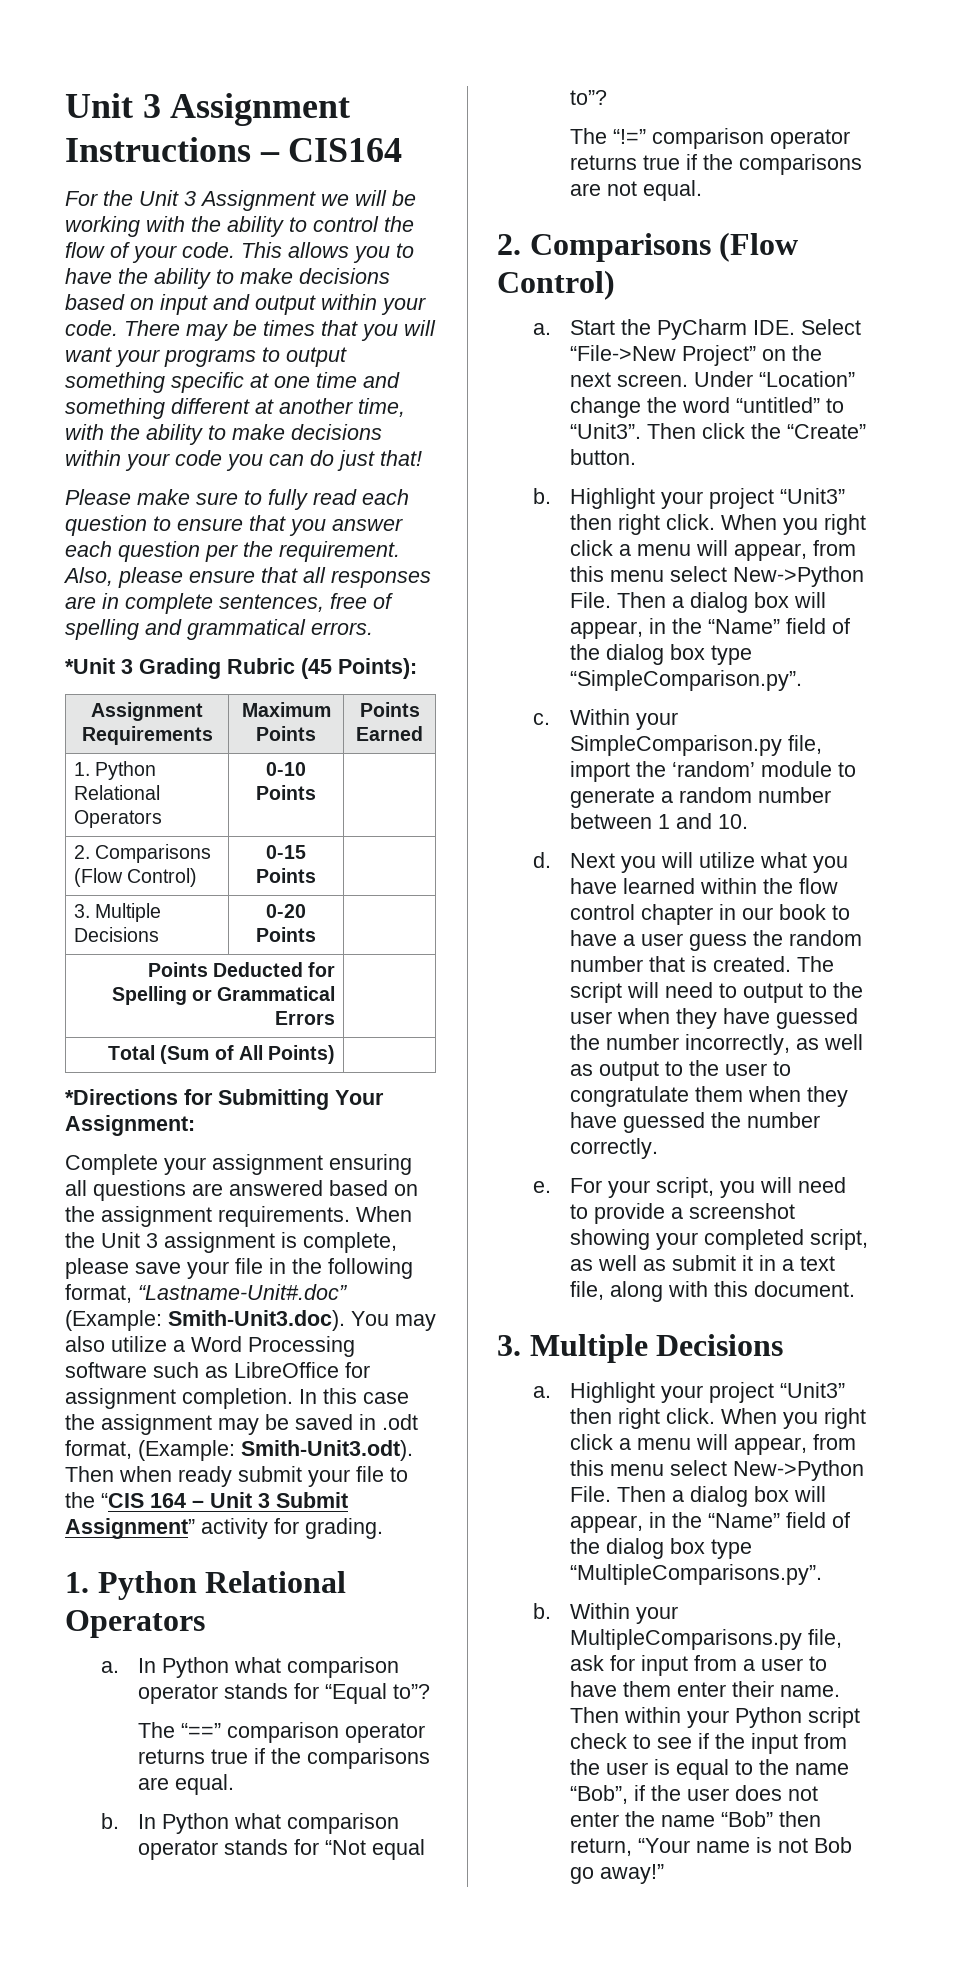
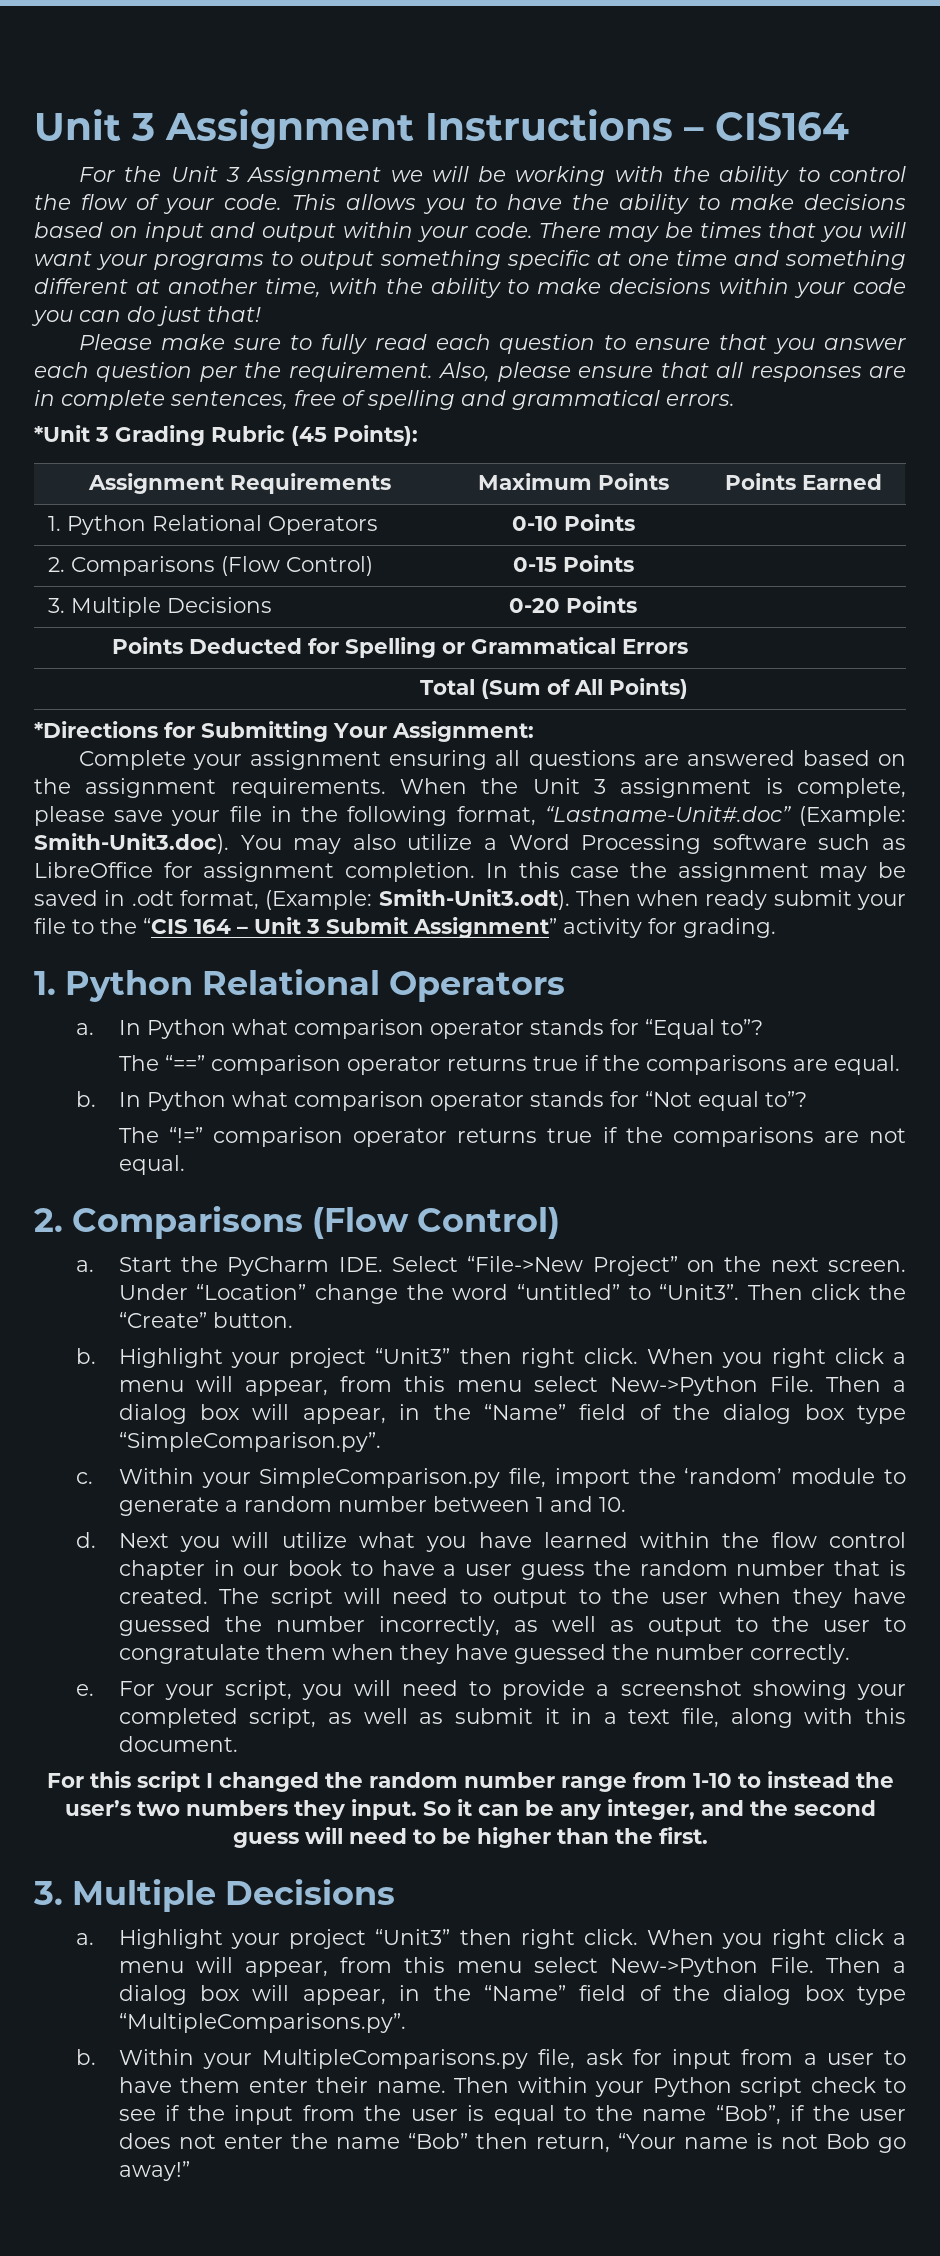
+ For this script I changed the random number range from 1-10 to instead the user’s two numbers they input. So it can be any integer, and the second guess will need to be higher than the first.

